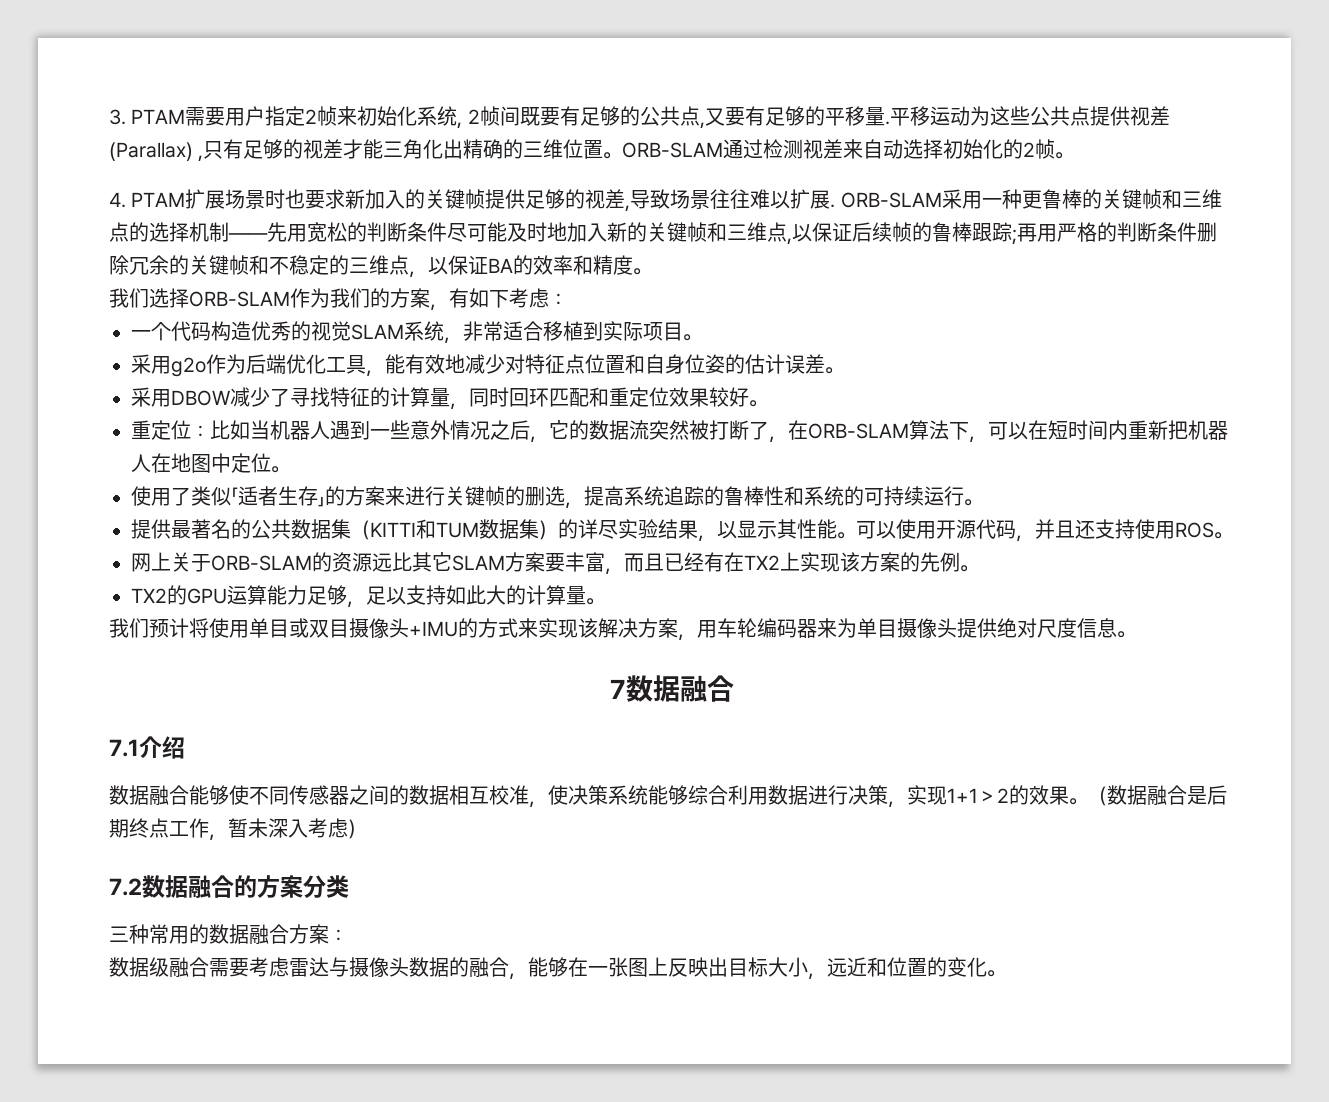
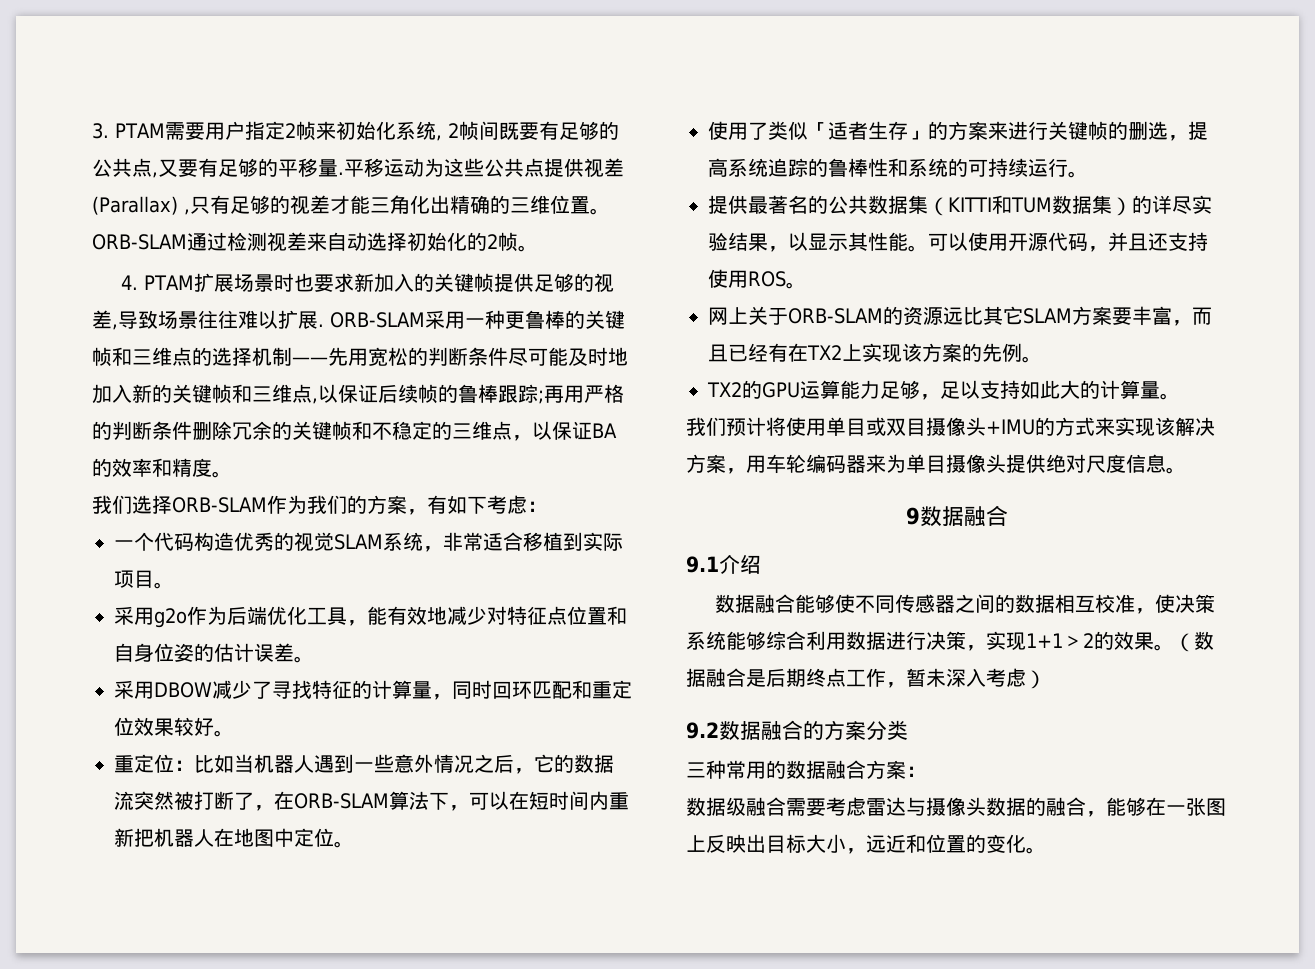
- 7数据融合
+ 9数据融合
- 7.1介绍
+ 9.1介绍
- 7.2数据融合的方案分类
+ 9.2数据融合的方案分类

